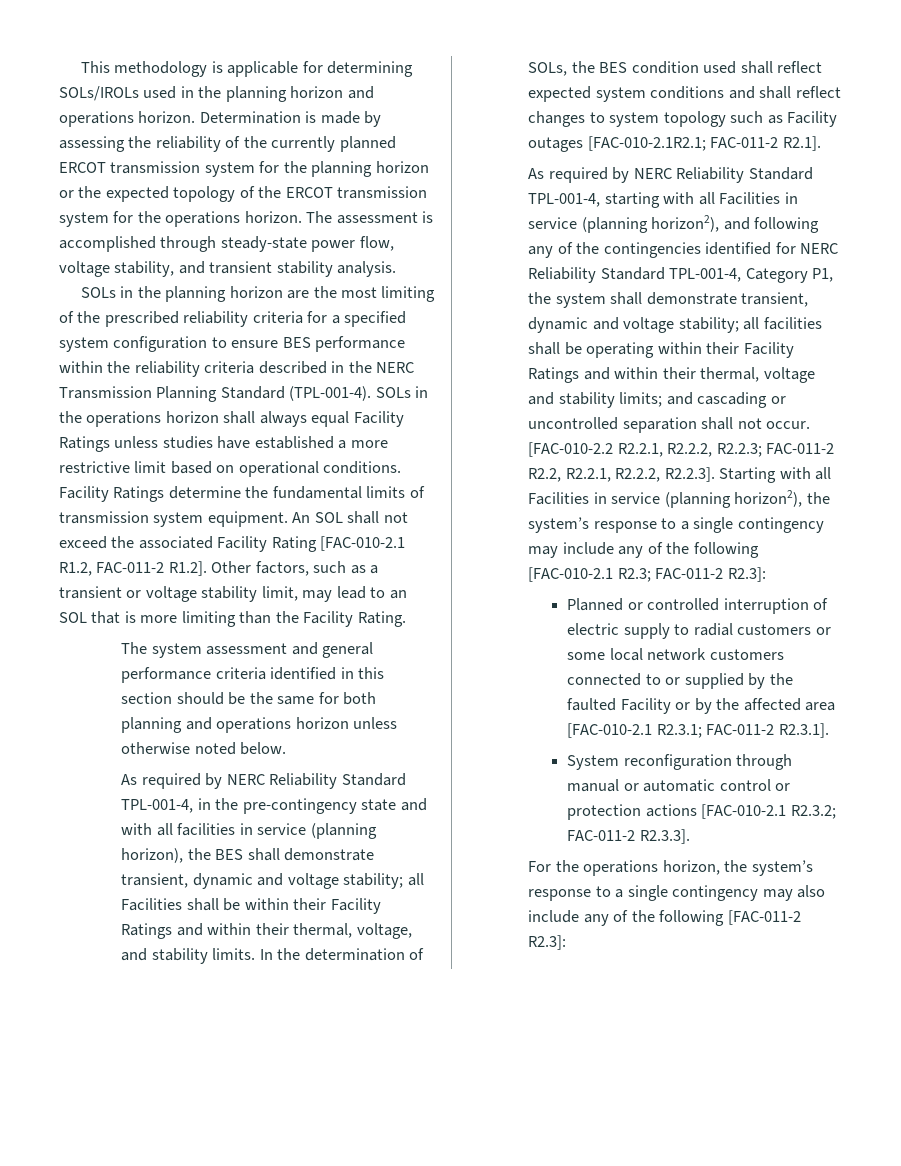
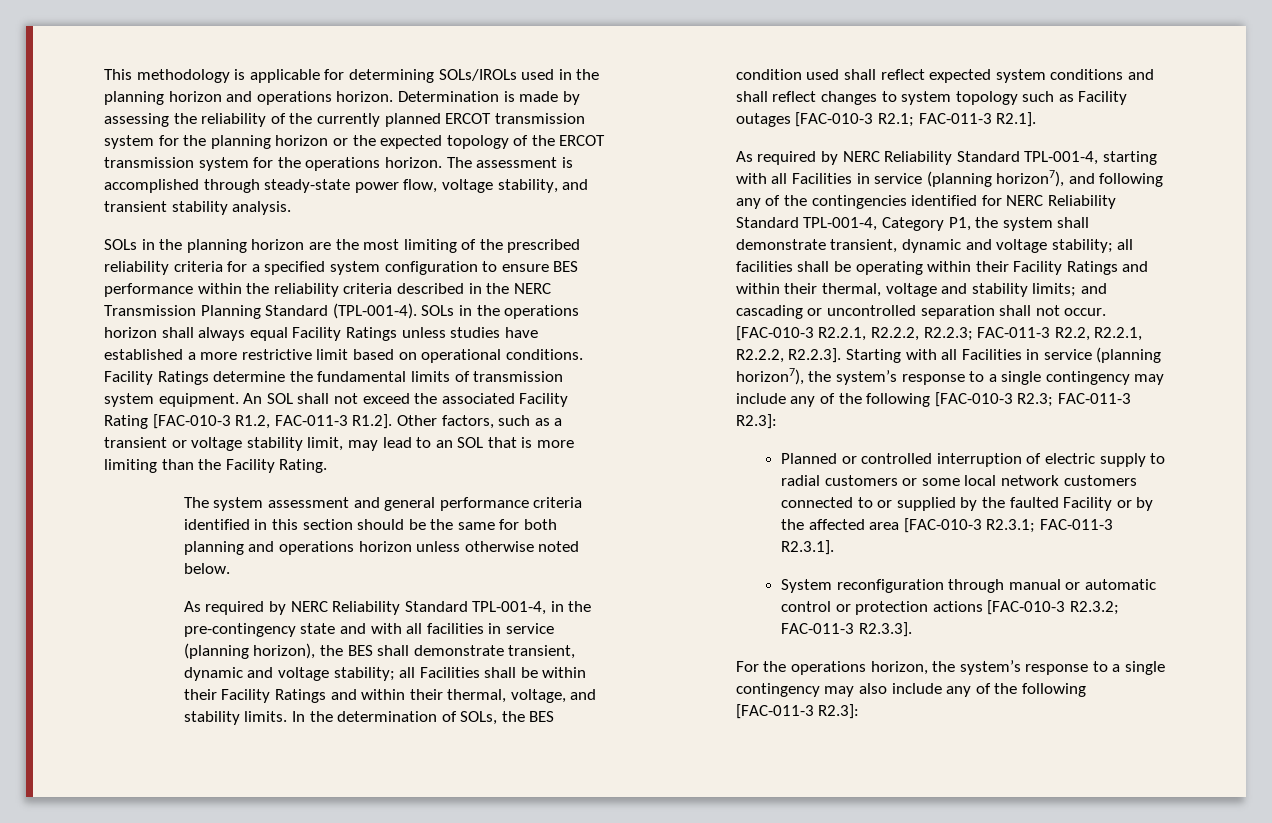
- An SOL shall not exceed the associated Facility Rating [FAC-010-2.1 R1.2, FAC-011-2 R1.2]. Other factors, such as a transient or voltage stability limit, may lead to an SOL that is more limiting than the Facility Rating.
+ An SOL shall not exceed the associated Facility Rating [FAC-010-3 R1.2, FAC-011-3 R1.2]. Other factors, such as a transient or voltage stability limit, may lead to an SOL that is more limiting than the Facility Rating.
- In the determination of SOLs, the BES condition used shall reflect expected system conditions and shall reflect changes to system topology such as Facility outages [FAC-010-2.1R2.1; FAC-011-2 R2.1].
+ In the determination of SOLs, the BES condition used shall reflect expected system conditions and shall reflect changes to system topology such as Facility outages [FAC-010-3 R2.1; FAC-011-3 R2.1].
- As required by NERC Reliability Standard TPL-001-4, starting with all Facilities in service (planning horizon2), and following any of the contingencies identified for NERC Reliability Standard TPL-001-4, Category P1, the system shall demonstrate transient, dynamic and voltage stability;
+ As required by NERC Reliability Standard TPL-001-4, starting with all Facilities in service (planning horizon7), and following any of the contingencies identified for NERC Reliability Standard TPL-001-4, Category P1, the system shall demonstrate transient, dynamic and voltage stability;
- [FAC-010-2.2 R2.2.1, R2.2.2, R2.2.3; FAC-011-2 R2.2, R2.2.1, R2.2.2, R2.2.3]. Starting with all Facilities in service (planning horizon2), the system’s response to a single contingency may include any of the following [FAC-010-2.1 R2.3; FAC-011-2 R2.3]:
+ [FAC-010-3 R2.2.1, R2.2.2, R2.2.3; FAC-011-3 R2.2, R2.2.1, R2.2.2, R2.2.3]. Starting with all Facilities in service (planning horizon7), the system’s response to a single contingency may include any of the following [FAC-010-3 R2.3; FAC-011-3 R2.3]:
- Planned or controlled interruption of electric supply to radial customers or some local network customers connected to or supplied by the faulted Facility or by the affected area [FAC-010-2.1 R2.3.1; FAC-011-2 R2.3.1].
+ Planned or controlled interruption of electric supply to radial customers or some local network customers connected to or supplied by the faulted Facility or by the affected area [FAC-010-3 R2.3.1; FAC-011-3 R2.3.1].
- System reconfiguration through manual or automatic control or protection actions [FAC-010-2.1 R2.3.2; FAC-011-2 R2.3.3].
+ System reconfiguration through manual or automatic control or protection actions [FAC-010-3 R2.3.2; FAC-011-3 R2.3.3].
- For the operations horizon, the system’s response to a single contingency may also include any of the following [FAC-011-2 R2.3]:
+ For the operations horizon, the system’s response to a single contingency may also include any of the following [FAC-011-3 R2.3]:

